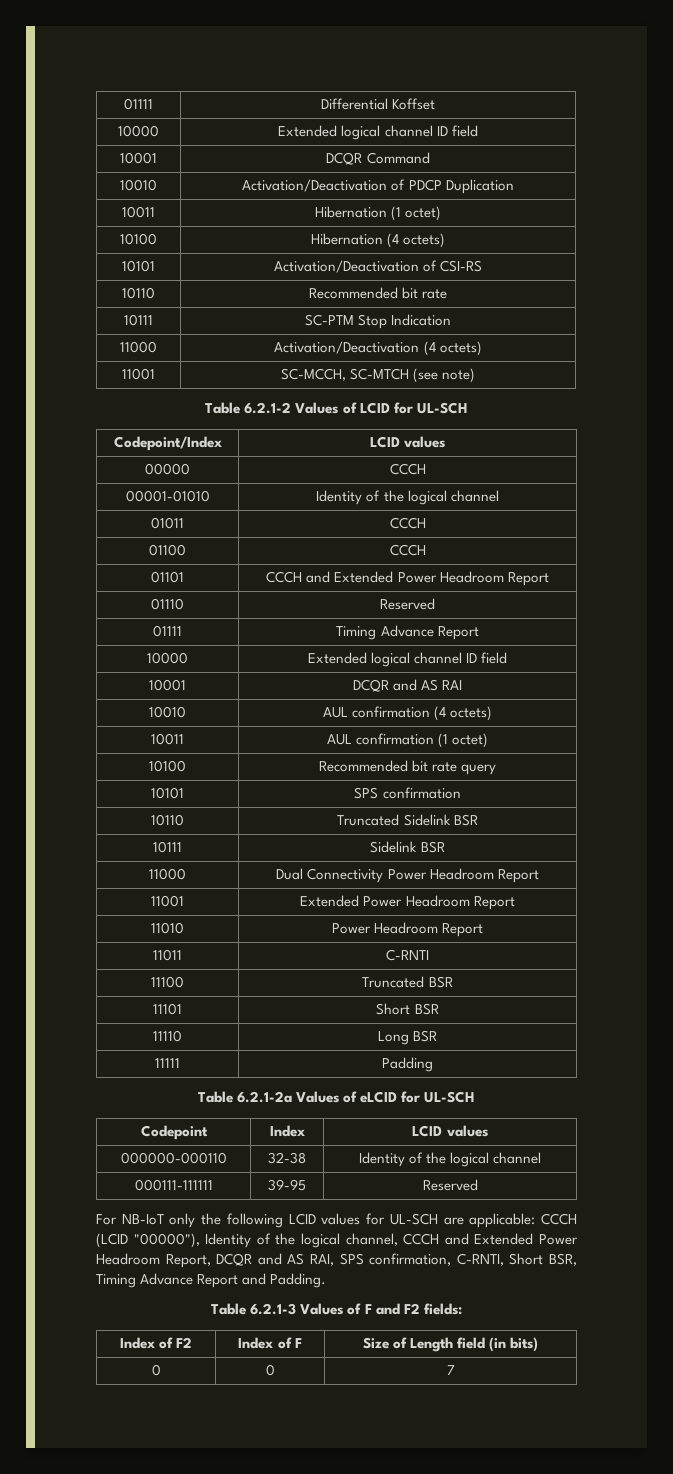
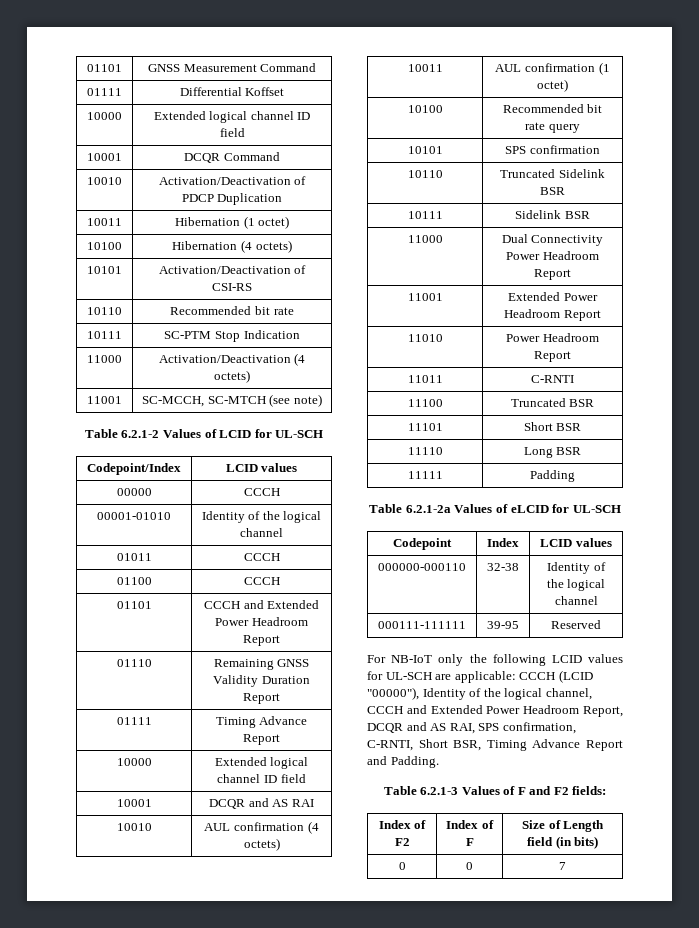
+ 01101 | GNSS Measurement Command
- 01110 | Reserved
+ 01110 | Remaining GNSS Validity Duration Report

